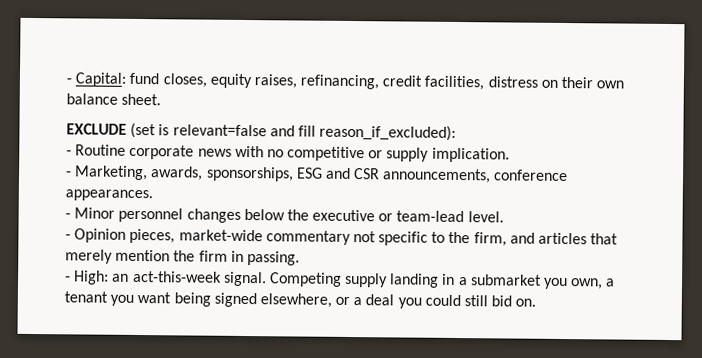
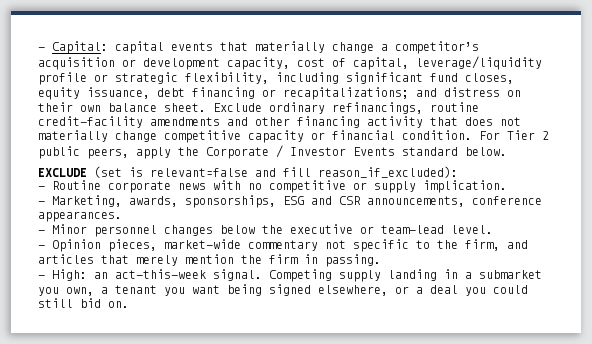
- - Capital: fund closes, equity raises, refinancing, credit facilities, distress on their own balance sheet.
+ - Capital: capital events that materially change a competitor’s acquisition or development capacity, cost of capital, leverage/liquidity profile or strategic flexibility, including significant fund closes, equity issuance, debt financing or recapitalizations; and distress on their own balance sheet. Exclude ordinary refinancings, routine credit-facility amendments and other financing activity that does not materially change competitive capacity or financial condition. For Tier 2 public peers, apply the Corporate / Investor Events standard below.

